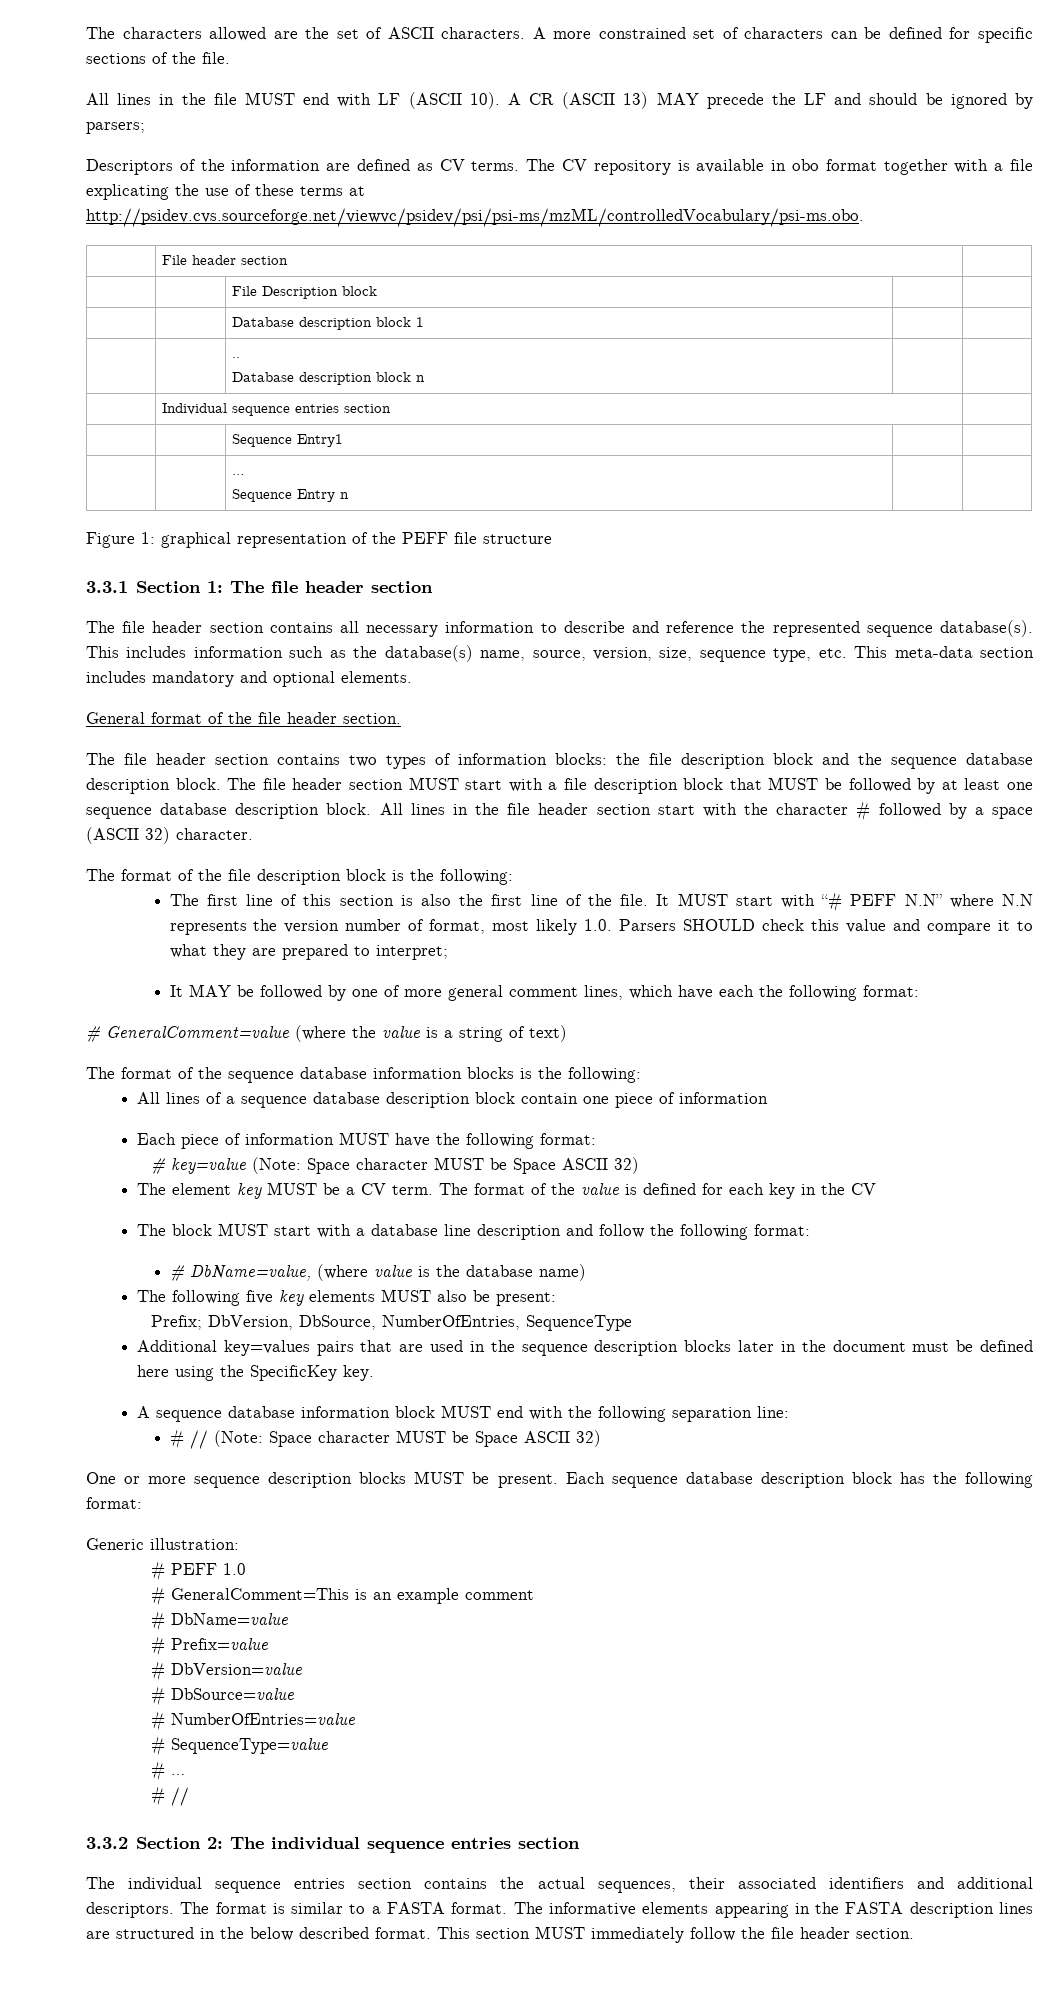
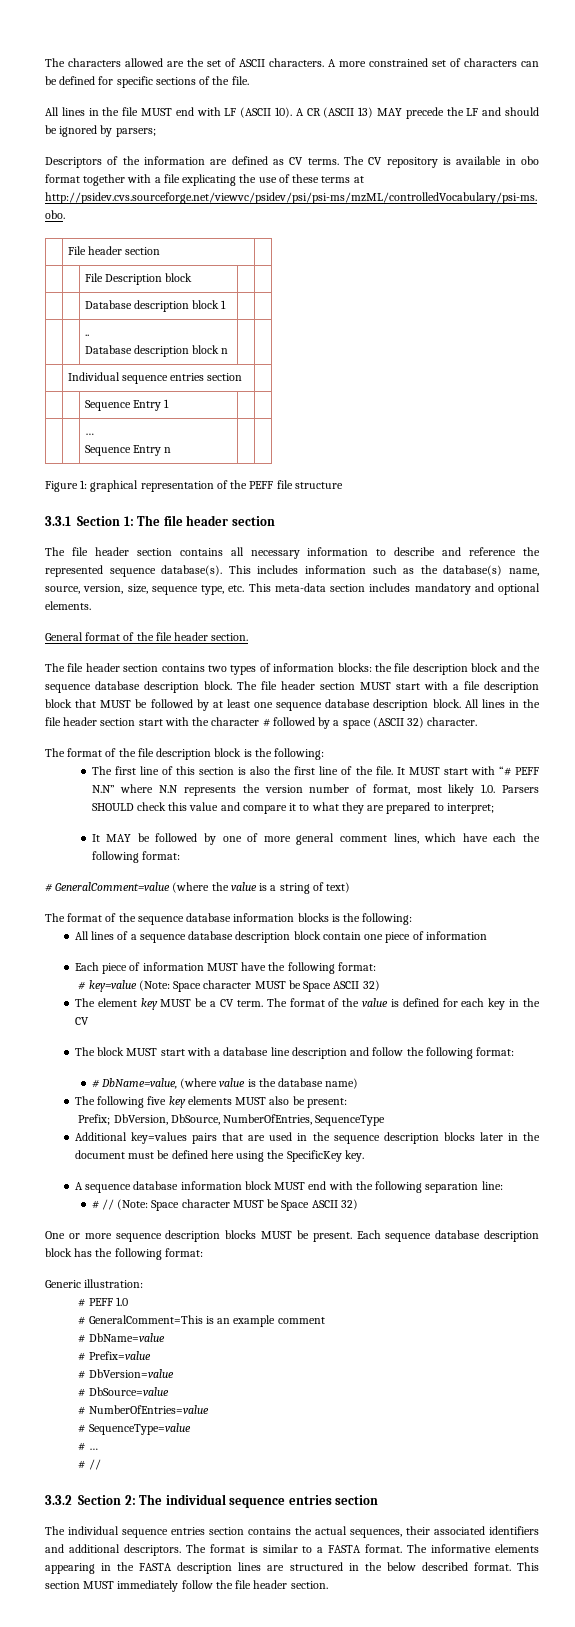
- | | Sequence Entry1 | |
+ | | Sequence Entry 1 | |

